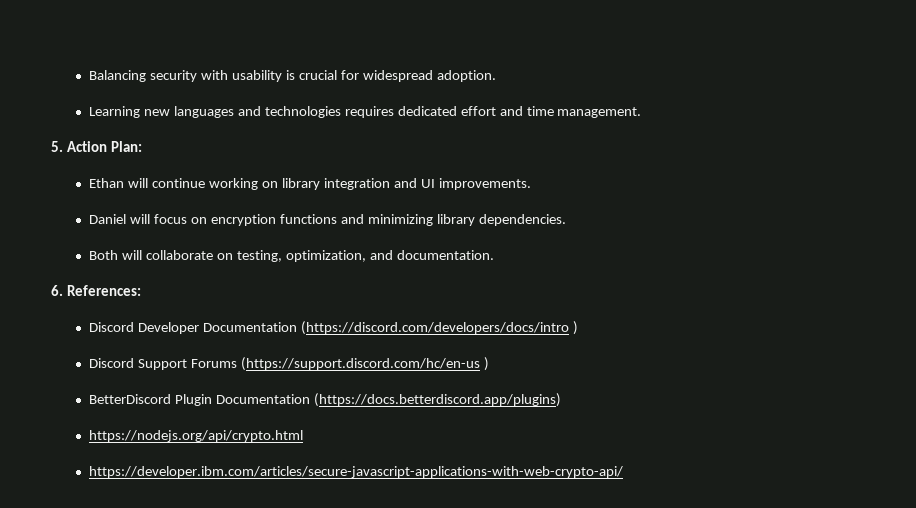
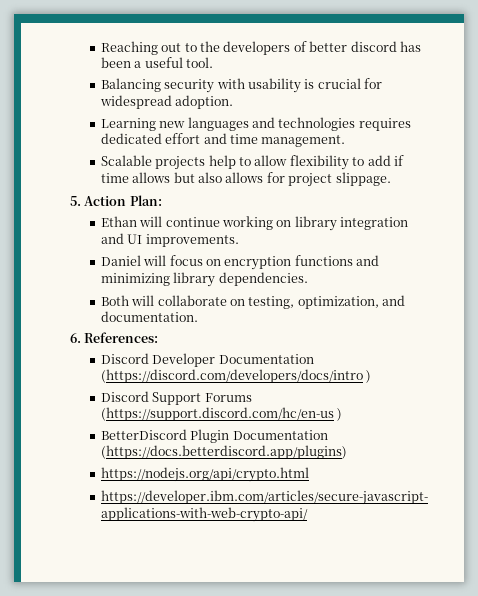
+ Reaching out to the developers of better discord has been a useful tool.
+ Scalable projects help to allow flexibility to add if time allows but also allows for project slippage.

